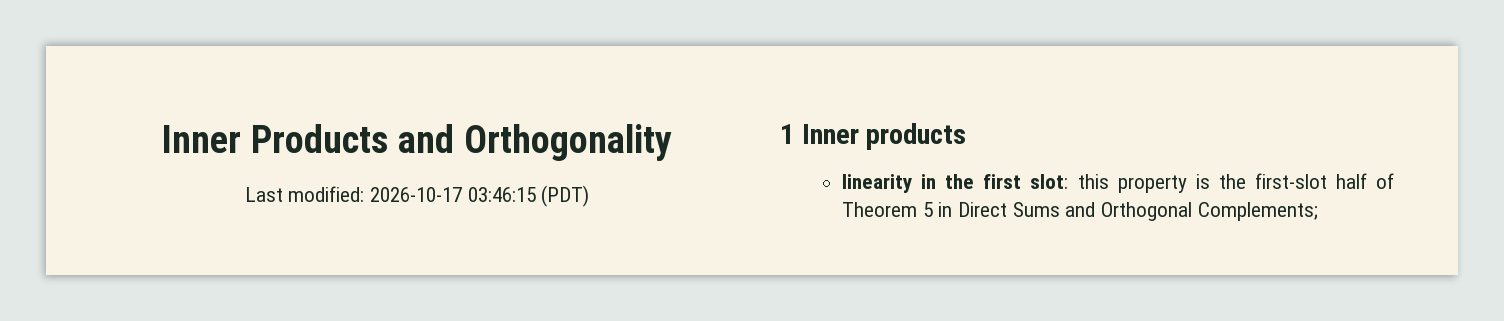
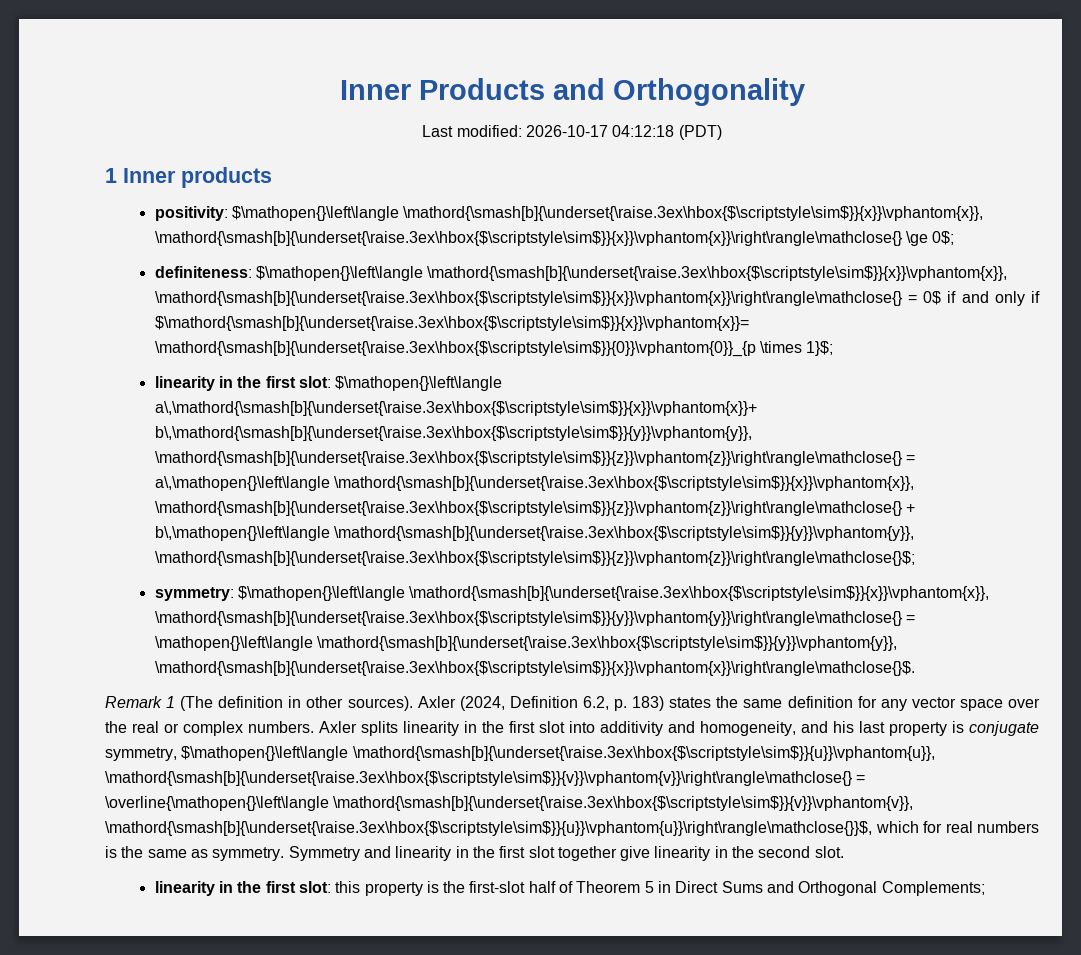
- Last modified: 2026-10-17 03:46:15 (PDT)
+ Last modified: 2026-10-17 04:12:18 (PDT)
+ positivity: $\mathopen{}\left\langle \mathord{\smash[b]{\underset{\raise.3ex\hbox{$\scriptstyle\sim$}}{x}}\vphantom{x}}, \mathord{\smash[b]{\underset{\raise.3ex\hbox{$\scriptstyle\sim$}}{x}}\vphantom{x}}\right\rangle\mathclose{} \ge 0$;
+ definiteness: $\mathopen{}\left\langle \mathord{\smash[b]{\underset{\raise.3ex\hbox{$\scriptstyle\sim$}}{x}}\vphantom{x}}, \mathord{\smash[b]{\underset{\raise.3ex\hbox{$\scriptstyle\sim$}}{x}}\vphantom{x}}\right\rangle\mathclose{} = 0$ if and only if $\mathord{\smash[b]{\underset{\raise.3ex\hbox{$\scriptstyle\sim$}}{x}}\vphantom{x}}= \mathord{\smash[b]{\underset{\raise.3ex\hbox{$\scriptstyle\sim$}}{0}}\vphantom{0}}_{p \times 1}$;
+ linearity in the first slot: $\mathopen{}\left\langle a\,\mathord{\smash[b]{\underset{\raise.3ex\hbox{$\scriptstyle\sim$}}{x}}\vphantom{x}}+ b\,\mathord{\smash[b]{\underset{\raise.3ex\hbox{$\scriptstyle\sim$}}{y}}\vphantom{y}}, \mathord{\smash[b]{\underset{\raise.3ex\hbox{$\scriptstyle\sim$}}{z}}\vphantom{z}}\right\rangle\mathclose{} = a\,\mathopen{}\left\langle \mathord{\smash[b]{\underset{\raise.3ex\hbox{$\scriptstyle\sim$}}{x}}\vphantom{x}}, \mathord{\smash[b]{\underset{\raise.3ex\hbox{$\scriptstyle\sim$}}{z}}\vphantom{z}}\right\rangle\mathclose{} + b\,\mathopen{}\left\langle \mathord{\smash[b]{\underset{\raise.3ex\hbox{$\scriptstyle\sim$}}{y}}\vphantom{y}}, \mathord{\smash[b]{\underset{\raise.3ex\hbox{$\scriptstyle\sim$}}{z}}\vphantom{z}}\right\rangle\mathclose{}$;
+ symmetry: $\mathopen{}\left\langle \mathord{\smash[b]{\underset{\raise.3ex\hbox{$\scriptstyle\sim$}}{x}}\vphantom{x}}, \mathord{\smash[b]{\underset{\raise.3ex\hbox{$\scriptstyle\sim$}}{y}}\vphantom{y}}\right\rangle\mathclose{} = \mathopen{}\left\langle \mathord{\smash[b]{\underset{\raise.3ex\hbox{$\scriptstyle\sim$}}{y}}\vphantom{y}}, \mathord{\smash[b]{\underset{\raise.3ex\hbox{$\scriptstyle\sim$}}{x}}\vphantom{x}}\right\rangle\mathclose{}$.
+ Remark 1 (The definition in other sources). Axler (2024, Definition 6.2, p. 183) states the same definition for any vector space over the real or complex numbers. Axler splits linearity in the first slot into additivity and homogeneity, and his last property is conjugate symmetry, $\mathopen{}\left\langle \mathord{\smash[b]{\underset{\raise.3ex\hbox{$\scriptstyle\sim$}}{u}}\vphantom{u}}, \mathord{\smash[b]{\underset{\raise.3ex\hbox{$\scriptstyle\sim$}}{v}}\vphantom{v}}\right\rangle\mathclose{} = \overline{\mathopen{}\left\langle \mathord{\smash[b]{\underset{\raise.3ex\hbox{$\scriptstyle\sim$}}{v}}\vphantom{v}}, \mathord{\smash[b]{\underset{\raise.3ex\hbox{$\scriptstyle\sim$}}{u}}\vphantom{u}}\right\rangle\mathclose{}}$, which for real numbers is the same as symmetry. Symmetry and linearity in the first slot together give linearity in the second slot.

